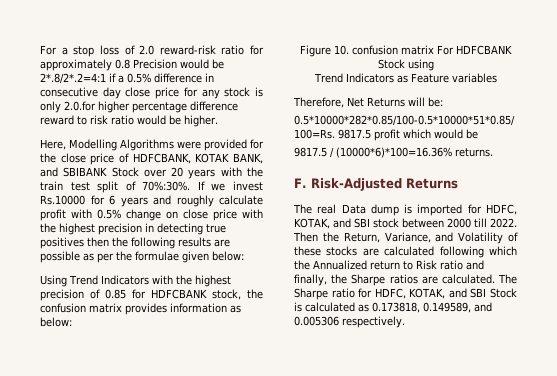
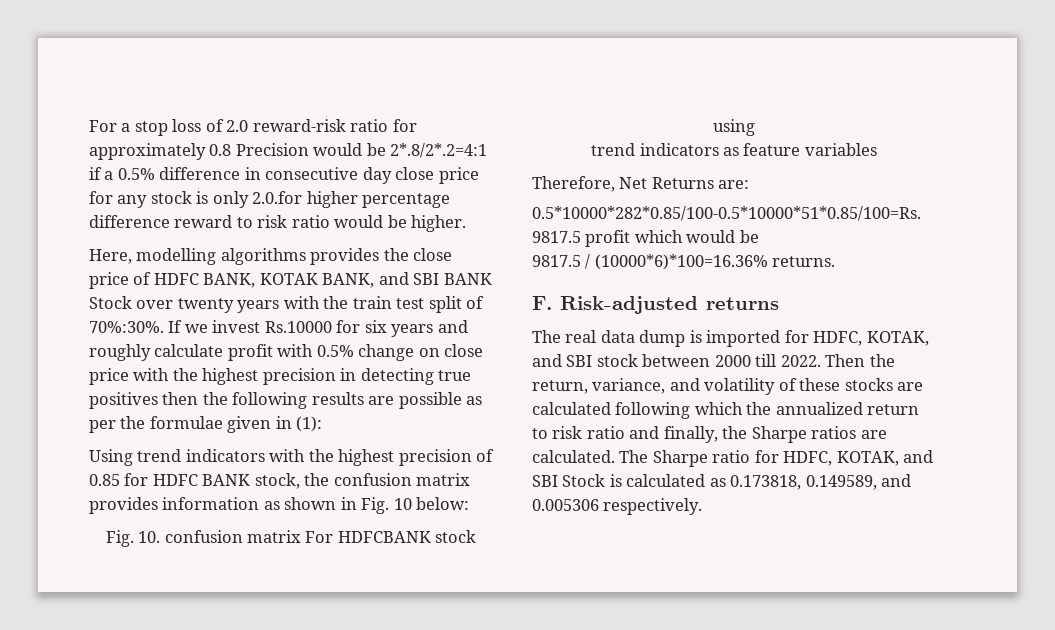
- Here, Modelling Algorithms were provided for the close price of HDFCBANK, KOTAK BANK, and SBIBANK Stock over 20 years with the train test split of 70%:30%.
+ Here, modelling algorithms provides the close price of HDFC BANK, KOTAK BANK, and SBI BANK Stock over twenty years with the train test split of 70%:30%.
- If we invest Rs.10000 for 6 years and roughly calculate profit with 0.5% change on close price with the highest precision in detecting true positives then the following results are possible as per the formulae given below:
+ If we invest Rs.10000 for six years and roughly calculate profit with 0.5% change on close price with the highest precision in detecting true positives then the following results are possible as per the formulae given in (1):
- Using Trend Indicators with the highest precision of 0.85 for HDFCBANK stock, the confusion matrix provides information as below:
- Figure 10. confusion matrix For HDFCBANK Stock using
+ Using trend indicators with the highest precision of 0.85 for HDFC BANK stock, the confusion matrix provides information as shown in Fig. 10 below:
+ Fig. 10. confusion matrix For HDFCBANK stock using
- Trend Indicators as Feature variables
+ trend indicators as feature variables
- Therefore, Net Returns will be:
+ Therefore, Net Returns are:
- F. Risk-Adjusted Returns
+ F. Risk-adjusted returns
- The real Data dump is imported for HDFC, KOTAK, and SBI stock between 2000 till 2022.
+ The real data dump is imported for HDFC, KOTAK, and SBI stock between 2000 till 2022.
- Then the Return, Variance, and Volatility of these stocks are calculated following which the Annualized return to Risk ratio and finally, the Sharpe ratios are calculated.
+ Then the return, variance, and volatility of these stocks are calculated following which the annualized return to risk ratio and finally, the Sharpe ratios are calculated.

